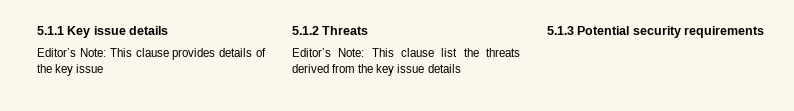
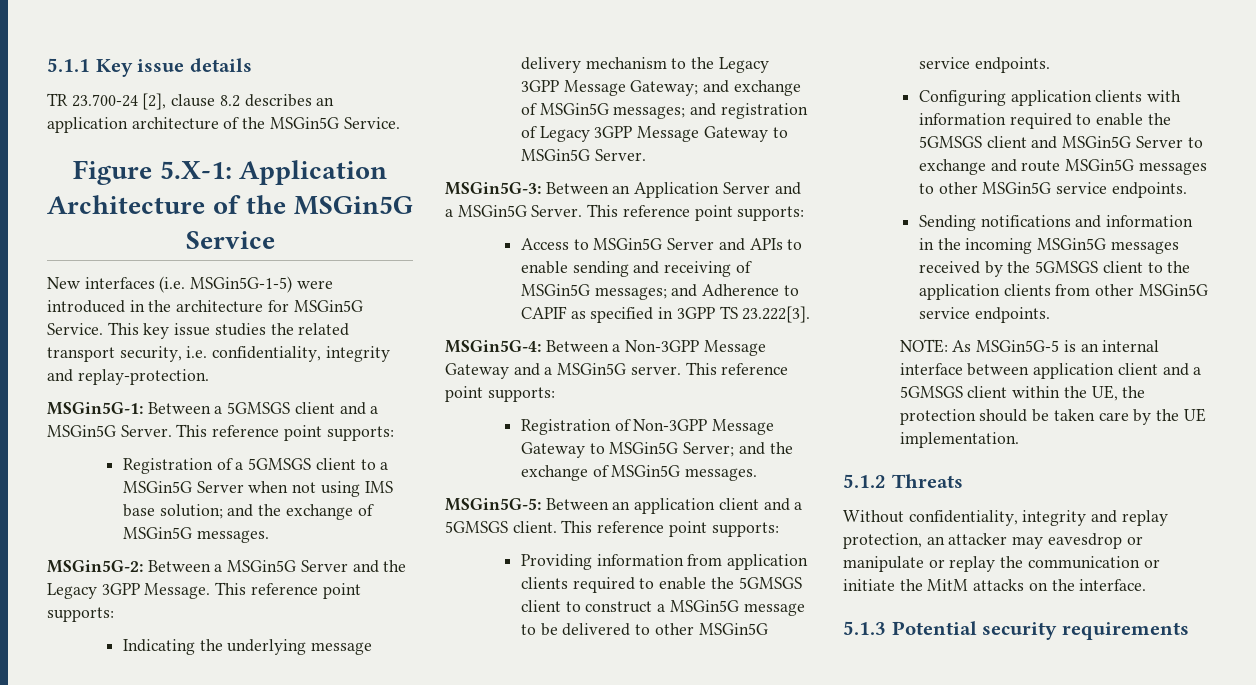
- Editor’s Note: This clause provides details of the key issue
+ TR 23.700-24 [2], clause 8.2 describes an application architecture of the MSGin5G Service.
+ Figure 5.X-1: Application Architecture of the MSGin5G Service
+ New interfaces (i.e. MSGin5G-1-5) were introduced in the architecture for MSGin5G Service. This key issue studies the related transport security, i.e. confidentiality, integrity and replay-protection.
+ MSGin5G-1: Between a 5GMSGS client and a MSGin5G Server. This reference point supports:
+ Registration of a 5GMSGS client to a MSGin5G Server when not using IMS base solution; and the exchange of MSGin5G messages.
+ MSGin5G-2: Between a MSGin5G Server and the Legacy 3GPP Message. This reference point supports:
+ Indicating the underlying message delivery mechanism to the Legacy 3GPP Message Gateway; and exchange of MSGin5G messages; and registration of Legacy 3GPP Message Gateway to MSGin5G Server.
+ MSGin5G-3: Between an Application Server and a MSGin5G Server. This reference point supports:
+ Access to MSGin5G Server and APIs to enable sending and receiving of MSGin5G messages; and Adherence to CAPIF as specified in 3GPP TS 23.222[3].
+ MSGin5G-4: Between a Non-3GPP Message Gateway and a MSGin5G server. This reference point supports:
+ Registration of Non-3GPP Message Gateway to MSGin5G Server; and the exchange of MSGin5G messages.
+ MSGin5G-5: Between an application client and a 5GMSGS client. This reference point supports:
+ Providing information from application clients required to enable the 5GMSGS client to construct a MSGin5G message to be delivered to other MSGin5G service endpoints.
+ Configuring application clients with information required to enable the 5GMSGS client and MSGin5G Server to exchange and route MSGin5G messages to other MSGin5G service endpoints.
+ Sending notifications and information in the incoming MSGin5G messages received by the 5GMSGS client to the application clients from other MSGin5G service endpoints.
+ NOTE: As MSGin5G-5 is an internal interface between application client and a 5GMSGS client within the UE, the protection should be taken care by the UE implementation.
  5.1.2 Threats
- Editor’s Note: This clause list the threats derived from the key issue details
+ Without confidentiality, integrity and replay protection, an attacker may eavesdrop or manipulate or replay the communication or initiate the MitM attacks on the interface.

